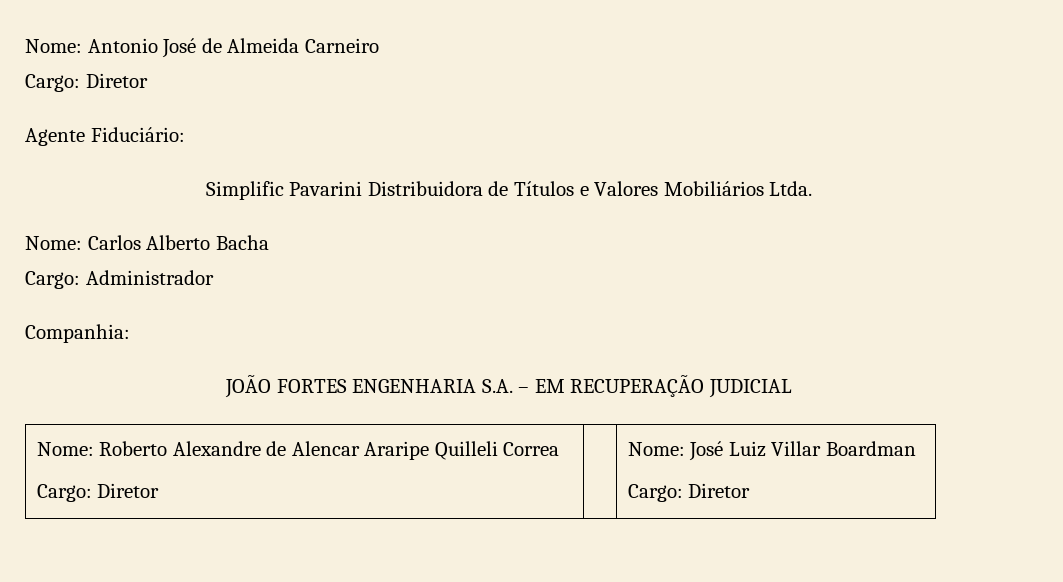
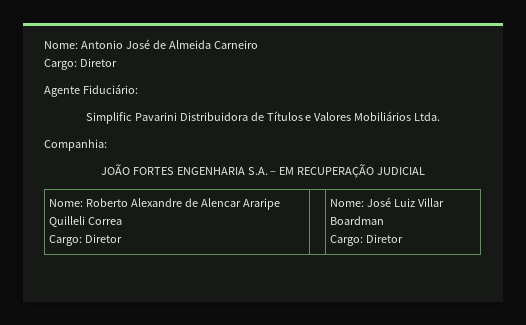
- Nome: Carlos Alberto Bacha
- Cargo: Administrador

